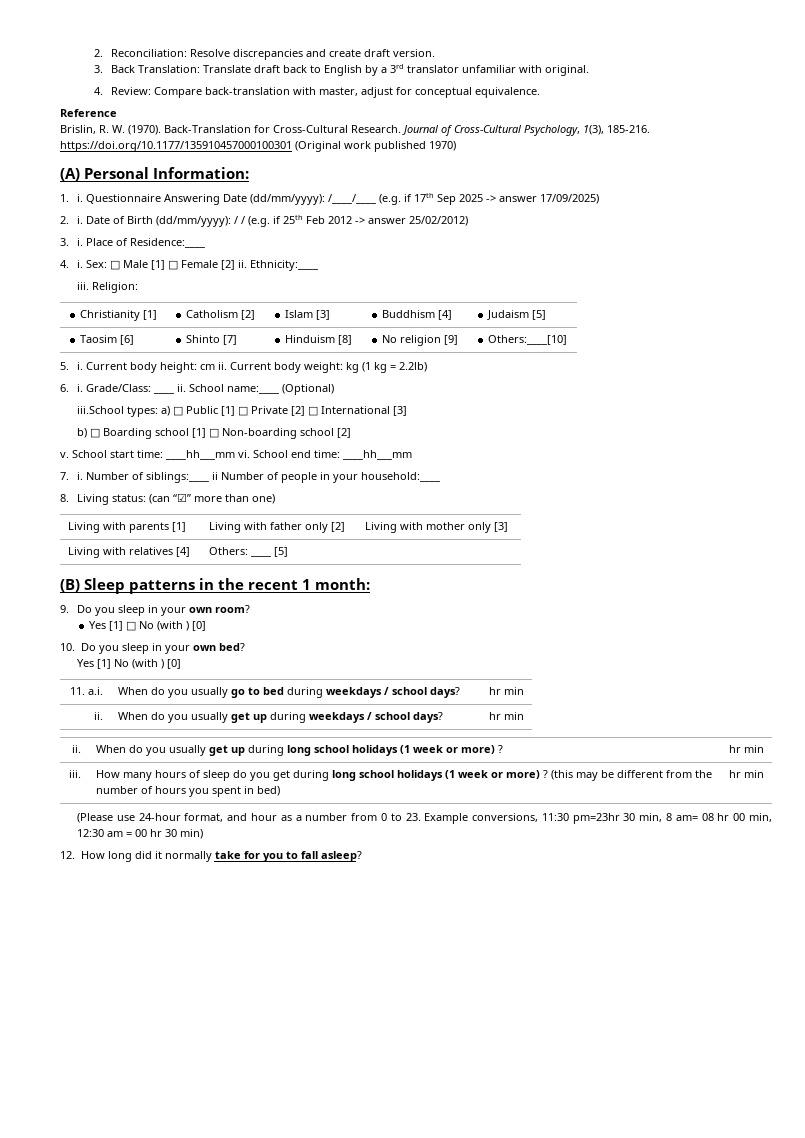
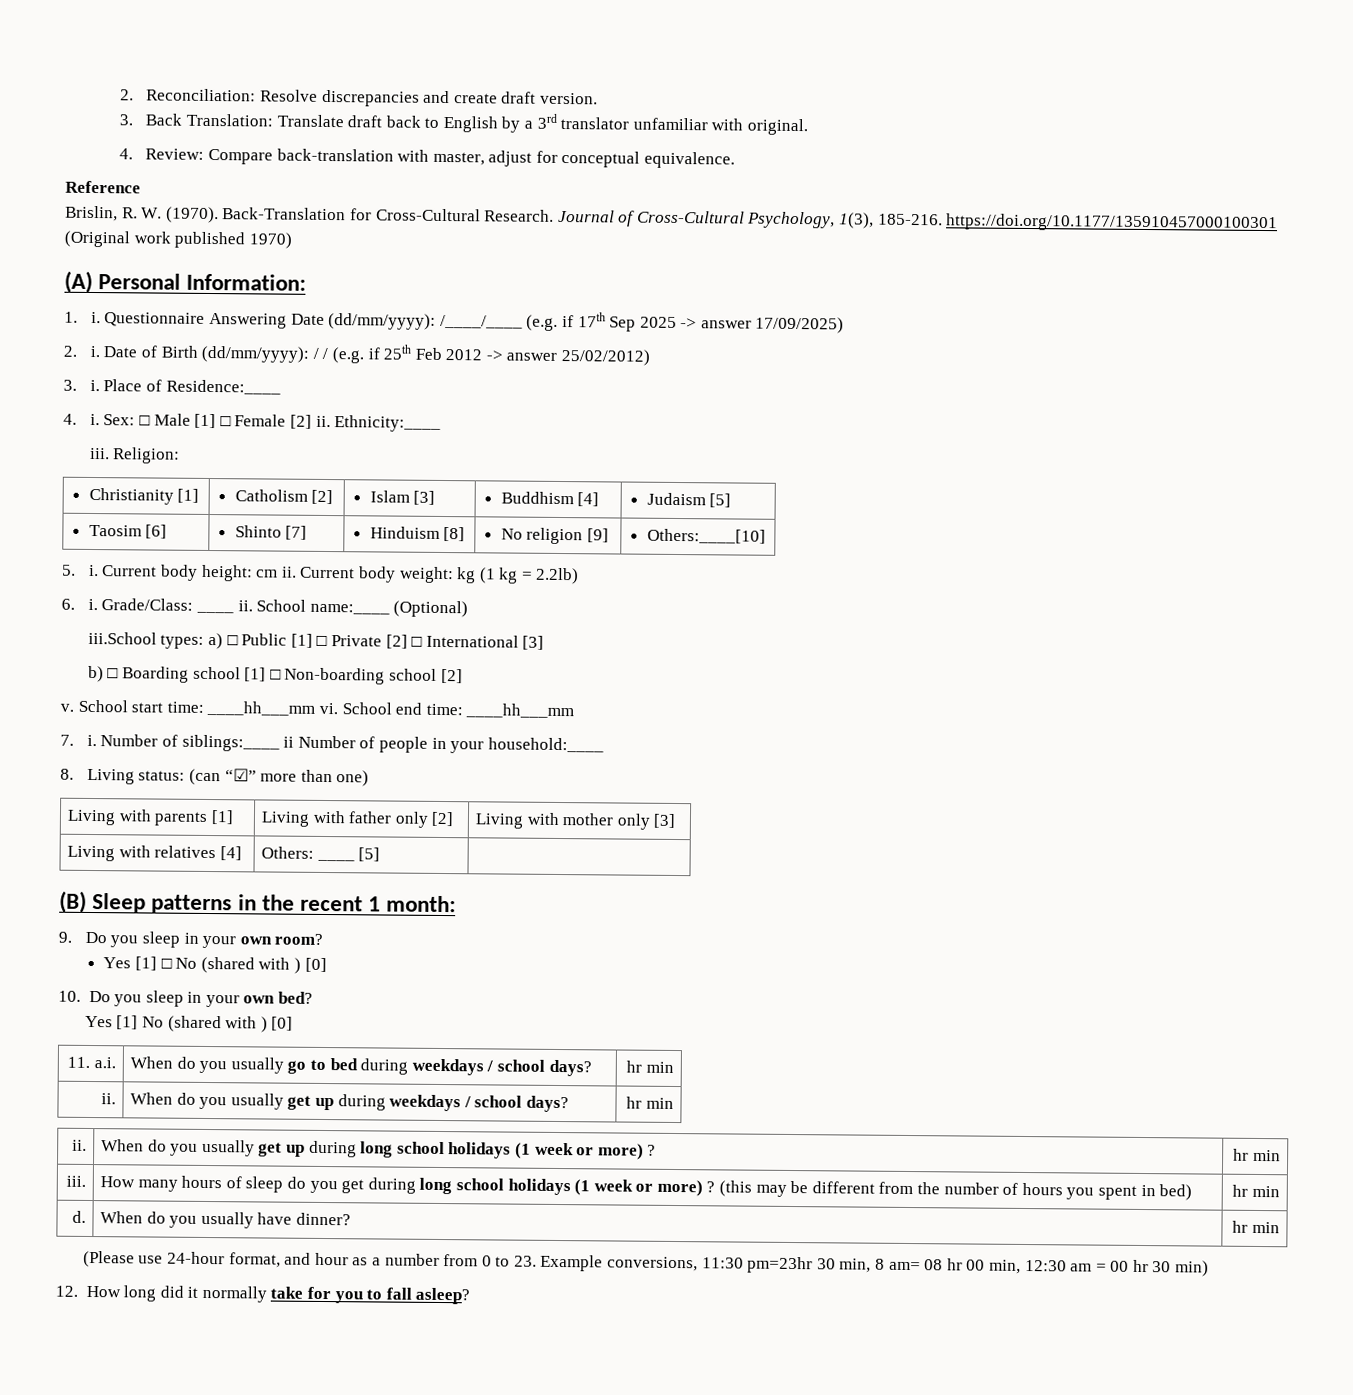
- Yes [1] □ No (with ) [0]
+ Yes [1] □ No (shared with ) [0]
- Yes [1] No (with ) [0]
+ Yes [1] No (shared with ) [0]
+ d. | When do you usually have dinner? | hr min

